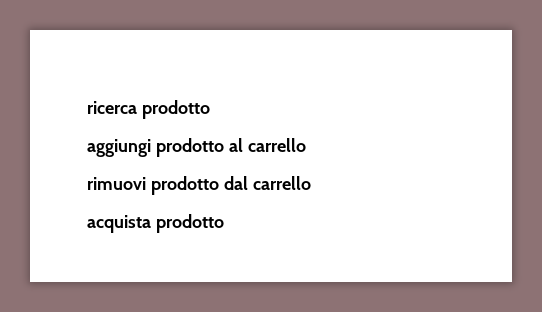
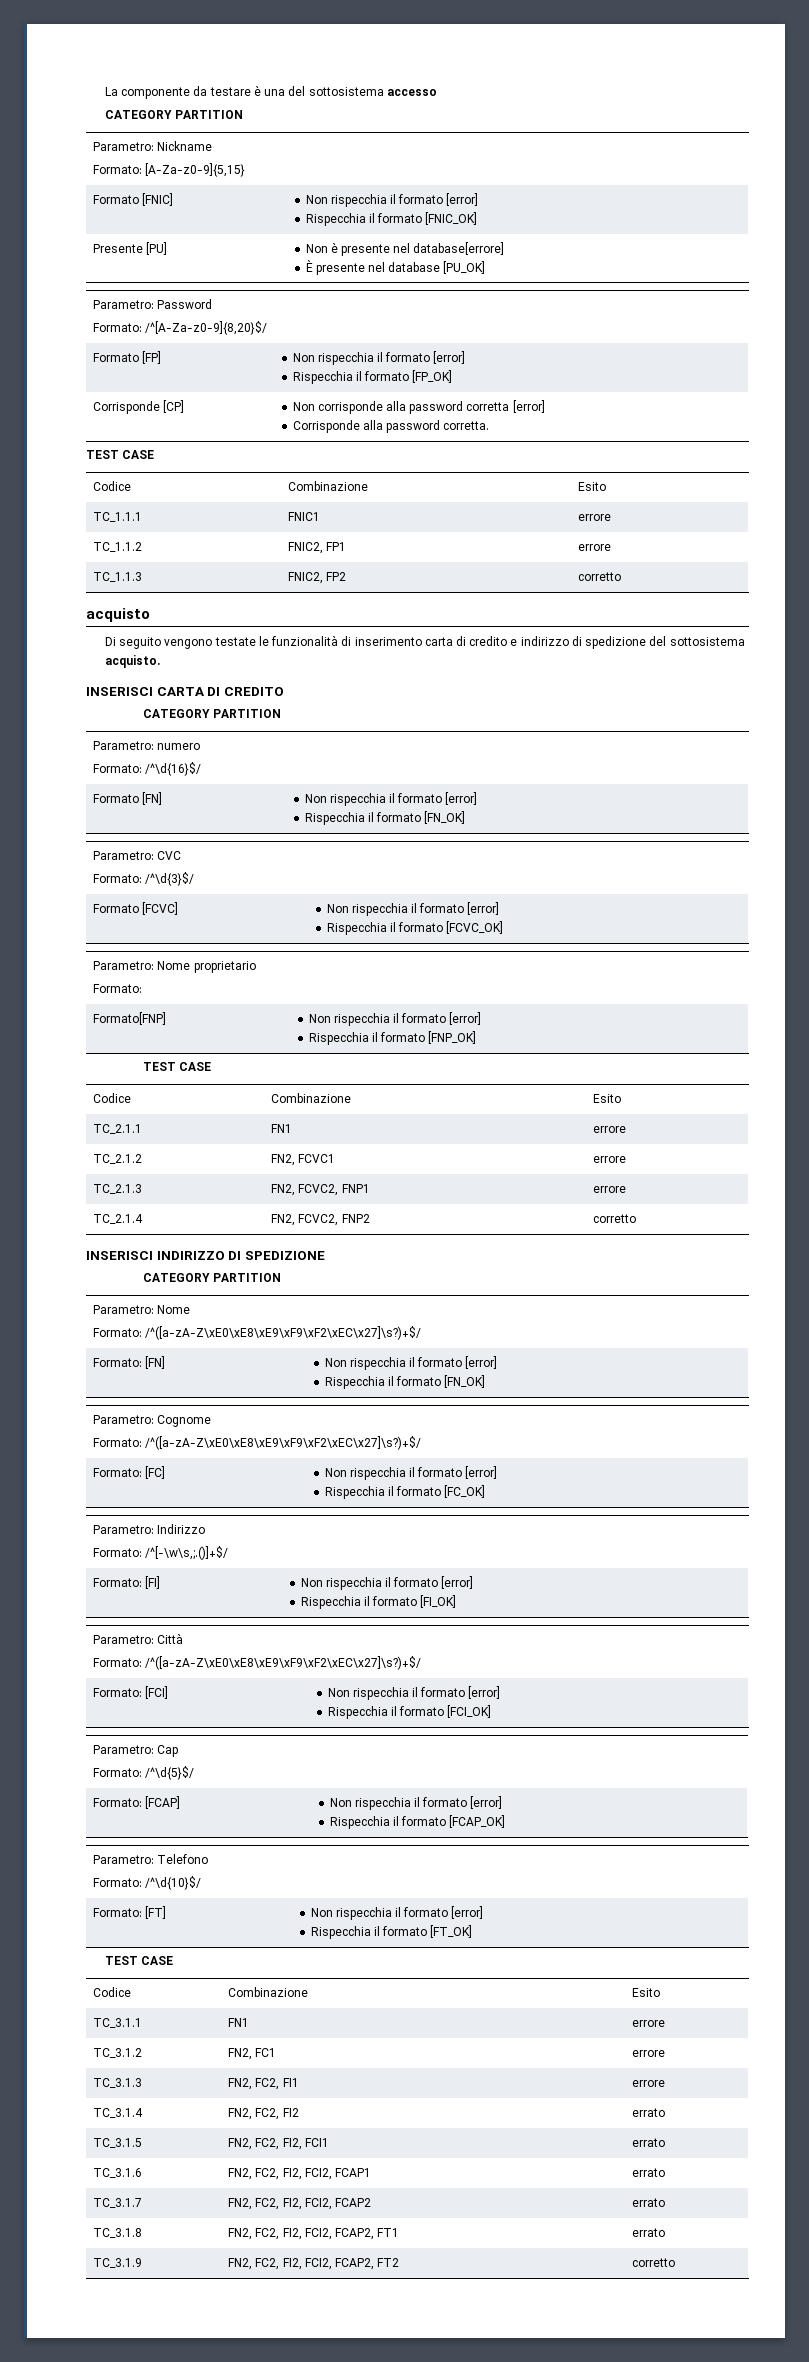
- ricerca prodotto
- aggiungi prodotto al carrello
- rimuovi prodotto dal carrello
- acquista prodotto
+ La componente da testare è una del sottosistema accesso
+ CATEGORY PARTITION
+ Parametro: Nickname
+ Formato: [A-Za-z0-9]{5,15}
+ Formato [FNIC] | Non rispecchia il formato [error]
+ Rispecchia il formato [FNIC_OK]
+ Presente [PU] | Non è presente nel database[errore]
+ È presente nel database [PU_OK]
+ Parametro: Password
+ Formato: /^[A-Za-z0-9]{8,20}$/
+ Formato [FP] | Non rispecchia il formato [error]
+ Rispecchia il formato [FP_OK]
+ Corrisponde [CP] | Non corrisponde alla password corretta [error]
+ Corrisponde alla password corretta.
+ TEST CASE
+ Codice | Combinazione | Esito
+ TC_1.1.1 | FNIC1 | errore
+ TC_1.1.2 | FNIC2, FP1 | errore
+ TC_1.1.3 | FNIC2, FP2 | corretto
+ acquisto
+ Di seguito vengono testate le funzionalità di inserimento carta di credito e indirizzo di spedizione del sottosistema acquisto.
+ INSERISCI CARTA DI CREDITO
+ CATEGORY PARTITION
+ Parametro: numero
+ Formato: /^\d{16}$/
+ Formato [FN] | Non rispecchia il formato [error]
+ Rispecchia il formato [FN_OK]
+ Parametro: CVC
+ Formato: /^\d{3}$/
+ Formato [FCVC] | Non rispecchia il formato [error]
+ Rispecchia il formato [FCVC_OK]
+ Parametro: Nome proprietario
+ Formato:
+ Formato[FNP] | Non rispecchia il formato [error]
+ Rispecchia il formato [FNP_OK]
+ TEST CASE
+ Codice | Combinazione | Esito
+ TC_2.1.1 | FN1 | errore
+ TC_2.1.2 | FN2, FCVC1 | errore
+ TC_2.1.3 | FN2, FCVC2, FNP1 | errore
+ TC_2.1.4 | FN2, FCVC2, FNP2 | corretto
+ INSERISCI INDIRIZZO DI SPEDIZIONE
+ CATEGORY PARTITION
+ Parametro: Nome
+ Formato: /^([a-zA-Z\xE0\xE8\xE9\xF9\xF2\xEC\x27]\s?)+$/
+ Formato: [FN] | Non rispecchia il formato [error]
+ Rispecchia il formato [FN_OK]
+ Parametro: Cognome
+ Formato: /^([a-zA-Z\xE0\xE8\xE9\xF9\xF2\xEC\x27]\s?)+$/
+ Formato: [FC] | Non rispecchia il formato [error]
+ Rispecchia il formato [FC_OK]
+ Parametro: Indirizzo
+ Formato: /^[-\w\s,;.()]+$/
+ Formato: [FI] | Non rispecchia il formato [error]
+ Rispecchia il formato [FI_OK]
+ Parametro: Città
+ Formato: /^([a-zA-Z\xE0\xE8\xE9\xF9\xF2\xEC\x27]\s?)+$/
+ Formato: [FCI] | Non rispecchia il formato [error]
+ Rispecchia il formato [FCI_OK]
+ Parametro: Cap
+ Formato: /^\d{5}$/
+ Formato: [FCAP] | Non rispecchia il formato [error]
+ Rispecchia il formato [FCAP_OK]
+ Parametro: Telefono
+ Formato: /^\d{10}$/
+ Formato: [FT] | Non rispecchia il formato [error]
+ Rispecchia il formato [FT_OK]
+ TEST CASE
+ Codice | Combinazione | Esito
+ TC_3.1.1 | FN1 | errore
+ TC_3.1.2 | FN2, FC1 | errore
+ TC_3.1.3 | FN2, FC2, FI1 | errore
+ TC_3.1.4 | FN2, FC2, FI2 | errato
+ TC_3.1.5 | FN2, FC2, FI2, FCI1 | errato
+ TC_3.1.6 | FN2, FC2, FI2, FCI2, FCAP1 | errato
+ TC_3.1.7 | FN2, FC2, FI2, FCI2, FCAP2 | errato
+ TC_3.1.8 | FN2, FC2, FI2, FCI2, FCAP2, FT1 | errato
+ TC_3.1.9 | FN2, FC2, FI2, FCI2, FCAP2, FT2 | corretto

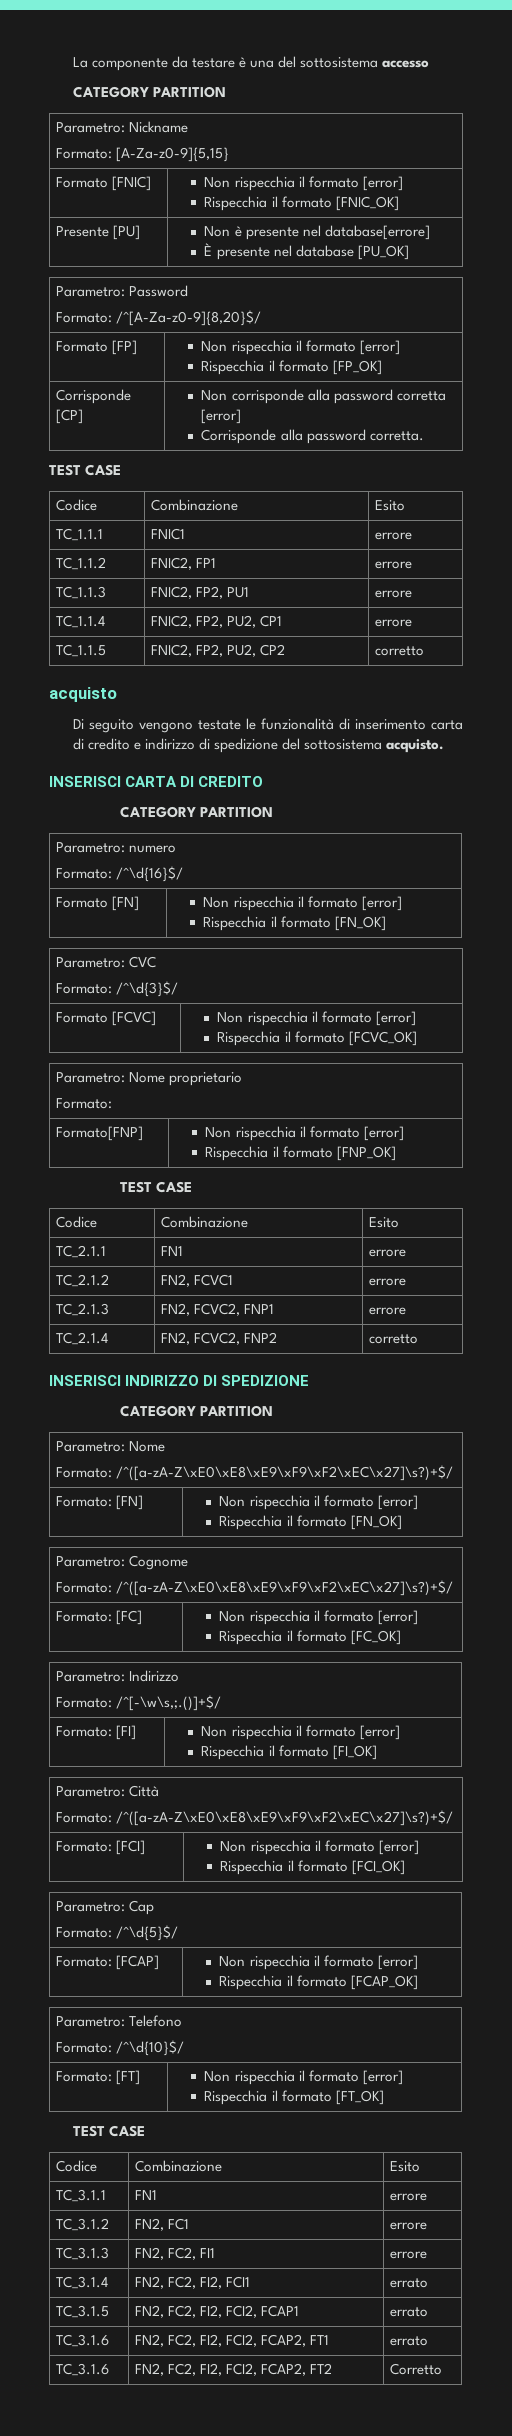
- TC_1.1.3 | FNIC2, FP2 | corretto
+ TC_1.1.3 | FNIC2, FP2, PU1 | errore
+ TC_1.1.4 | FNIC2, FP2, PU2, CP1 | errore
+ TC_1.1.5 | FNIC2, FP2, PU2, CP2 | corretto
- TC_3.1.4 | FN2, FC2, FI2 | errato
- TC_3.1.5 | FN2, FC2, FI2, FCI1 | errato
+ TC_3.1.4 | FN2, FC2, FI2, FCI1 | errato
- TC_3.1.6 | FN2, FC2, FI2, FCI2, FCAP1 | errato
+ TC_3.1.5 | FN2, FC2, FI2, FCI2, FCAP1 | errato
- TC_3.1.7 | FN2, FC2, FI2, FCI2, FCAP2 | errato
- TC_3.1.8 | FN2, FC2, FI2, FCI2, FCAP2, FT1 | errato
+ TC_3.1.6 | FN2, FC2, FI2, FCI2, FCAP2, FT1 | errato
- TC_3.1.9 | FN2, FC2, FI2, FCI2, FCAP2, FT2 | corretto
+ TC_3.1.6 | FN2, FC2, FI2, FCI2, FCAP2, FT2 | Corretto

